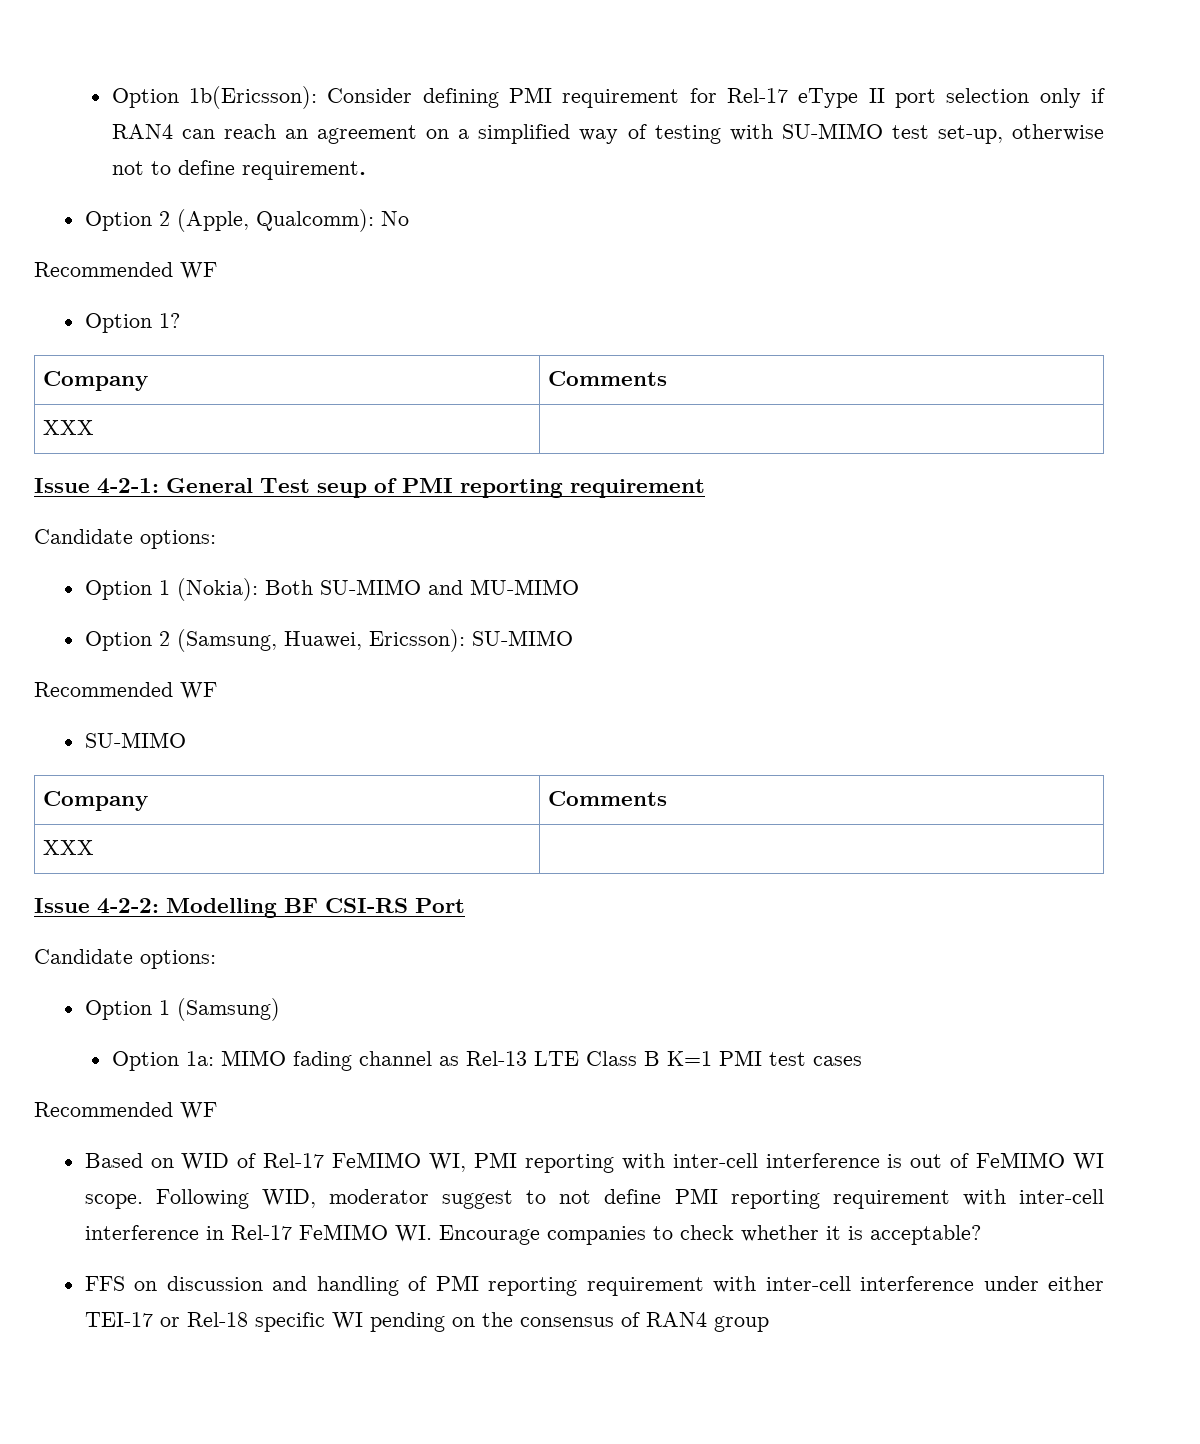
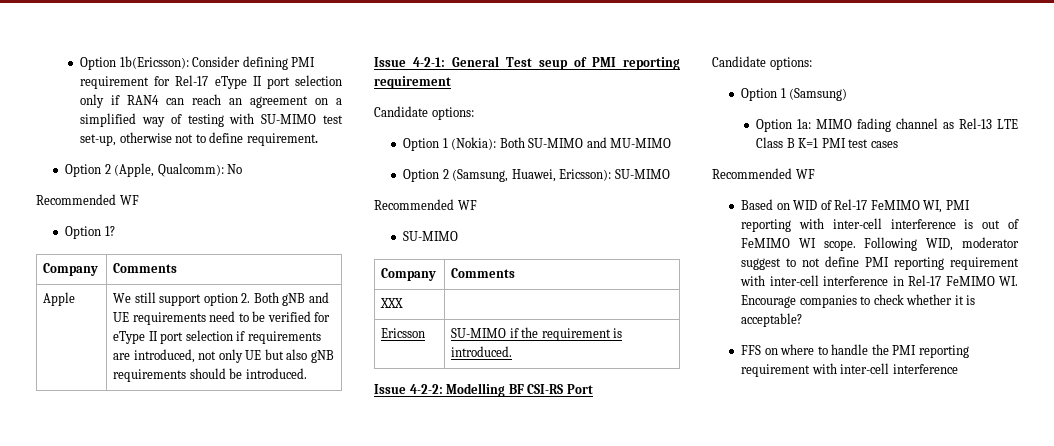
  Option 1?
  Company | Comments
- XXX |
+ Apple | We still support option 2. Both gNB and UE requirements need to be verified for eType II port selection if requirements are introduced, not only UE but also gNB requirements should be introduced.
+ Ericsson | SU-MIMO if the requirement is introduced.
- FFS on discussion and handling of PMI reporting requirement with inter-cell interference under either TEI-17 or Rel-18 specific WI pending on the consensus of RAN4 group
+ FFS on where to handle the PMI reporting requirement with inter-cell interference

